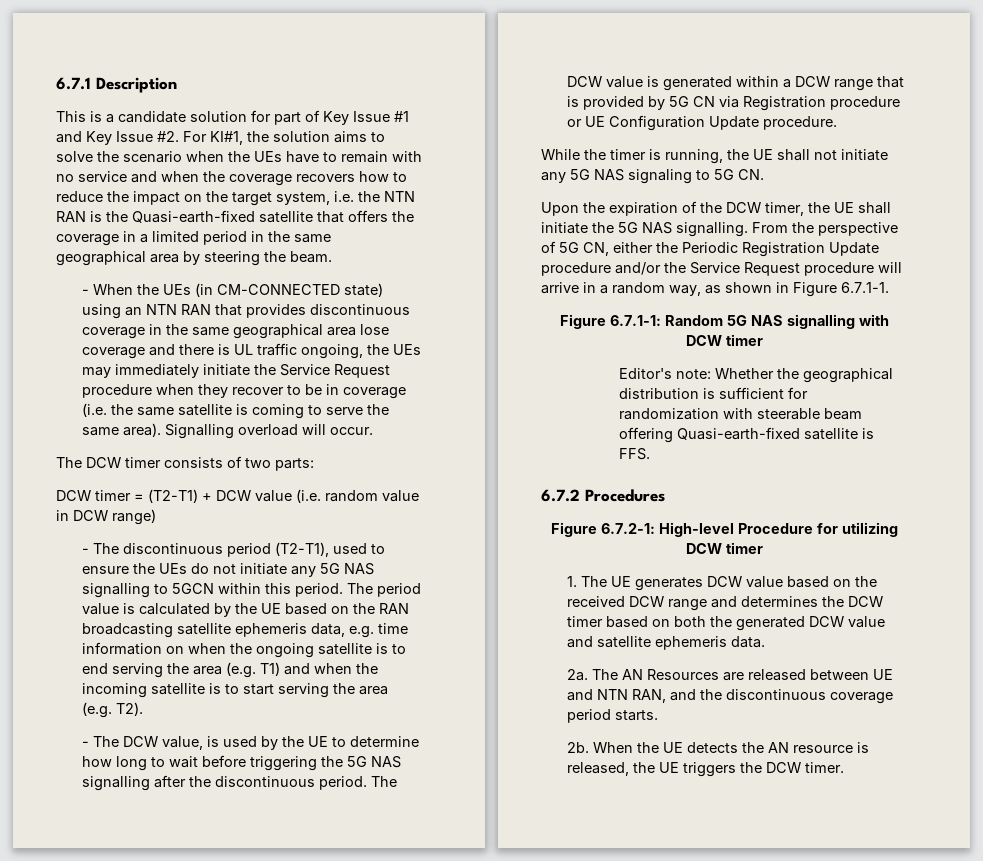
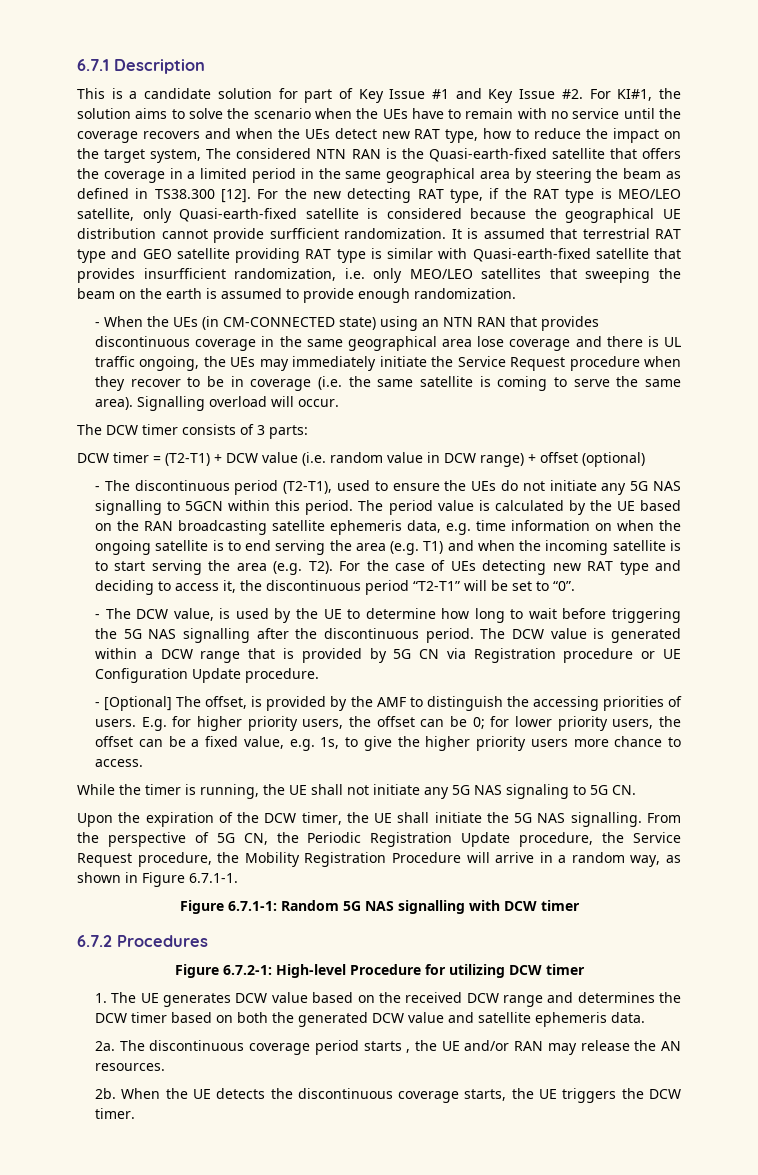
- For KI#1, the solution aims to solve the scenario when the UEs have to remain with no service and when the coverage recovers how to reduce the impact on the target system, i.e. the NTN RAN is the Quasi-earth-fixed satellite that offers the coverage in a limited period in the same geographical area by steering the beam.
+ For KI#1, the solution aims to solve the scenario when the UEs have to remain with no service until the coverage recovers and when the UEs detect new RAT type, how to reduce the impact on the target system, The considered NTN RAN is the Quasi-earth-fixed satellite that offers the coverage in a limited period in the same geographical area by steering the beam as defined in TS38.300 [12]. For the new detecting RAT type, if the RAT type is MEO/LEO satellite, only Quasi-earth-fixed satellite is considered because the geographical UE distribution cannot provide surfficient randomization. It is assumed that terrestrial RAT type and GEO satellite providing RAT type is similar with Quasi-earth-fixed satellite that provides insurfficient randomization, i.e. only MEO/LEO satellites that sweeping the beam on the earth is assumed to provide enough randomization.
- The DCW timer consists of two parts:
+ The DCW timer consists of 3 parts:
- DCW timer = (T2-T1) + DCW value (i.e. random value in DCW range)
+ DCW timer = (T2-T1) + DCW value (i.e. random value in DCW range) + offset (optional)
- The period value is calculated by the UE based on the RAN broadcasting satellite ephemeris data, e.g. time information on when the ongoing satellite is to end serving the area (e.g. T1) and when the incoming satellite is to start serving the area (e.g. T2).
+ The period value is calculated by the UE based on the RAN broadcasting satellite ephemeris data, e.g. time information on when the ongoing satellite is to end serving the area (e.g. T1) and when the incoming satellite is to start serving the area (e.g. T2). For the case of UEs detecting new RAT type and deciding to access it, the discontinuous period “T2-T1” will be set to “0”.
+ - [Optional] The offset, is provided by the AMF to distinguish the accessing priorities of users. E.g. for higher priority users, the offset can be 0; for lower priority users, the offset can be a fixed value, e.g. 1s, to give the higher priority users more chance to access.
- From the perspective of 5G CN, either the Periodic Registration Update procedure and/or the Service Request procedure will arrive in a random way, as shown in Figure 6.7.1-1.
+ From the perspective of 5G CN, the Periodic Registration Update procedure, the Service Request procedure, the Mobility Registration Procedure will arrive in a random way, as shown in Figure 6.7.1-1.
- Editor's note: Whether the geographical distribution is sufficient for randomization with steerable beam offering Quasi-earth-fixed satellite is FFS.
- The AN Resources are released between UE and NTN RAN, and the discontinuous coverage period starts.
+ The discontinuous coverage period starts , the UE and/or RAN may release the AN resources.
- When the UE detects the AN resource is released, the UE triggers the DCW timer.
+ When the UE detects the discontinuous coverage starts, the UE triggers the DCW timer.

